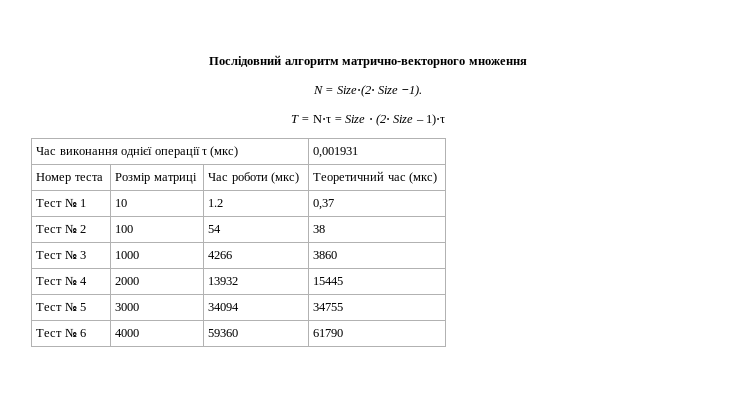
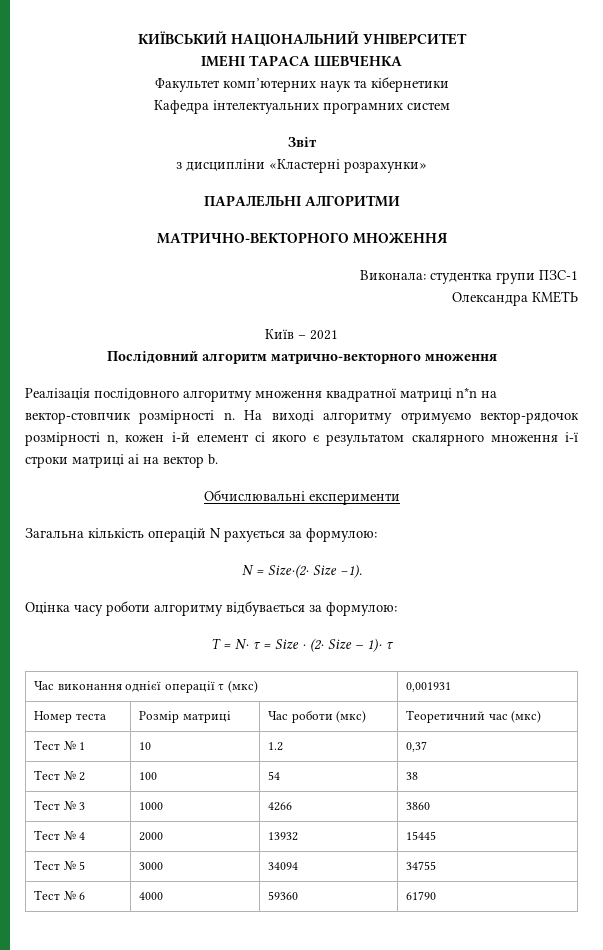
+ КИЇВСЬКИЙ НАЦІОНАЛЬНИЙ УНІВЕРСИТЕТ
+ ІМЕНІ ТАРАСА ШЕВЧЕНКА
+ Факультет комп’ютерних наук та кібернетики
+ Кафедра інтелектуальних програмних систем
+ Звіт
+ з дисципліни «Кластерні розрахунки»
+ ПАРАЛЕЛЬНІ АЛГОРИТМИ
+ МАТРИЧНО-ВЕКТОРНОГО МНОЖЕННЯ
+ Виконала: студентка групи ПЗС-1
+ Олександра КМЕТЬ
+ Київ – 2021
  Послідовний алгоритм матрично-векторного множення
+ Реалізація послідовного алгоритму множення квадратної матриці n*n на вектор-стовпчик розмірності n. На виході алгоритму отримуємо вектор-рядочок розмірності n, кожен i-й елемент ci якого є результатом скалярного множення i-ї строки матриці ai на вектор b.
+ Обчислювальні експерименти
+ Загальна кількість операцій N рахується за формулою:
+ Оцінка часу роботи алгоритму відбувається за формулою:
- T = N⋅τ = Size ⋅ (2⋅ Size – 1)⋅τ
+ T = N⋅ τ = Size ⋅ (2⋅ Size – 1)⋅ τ

